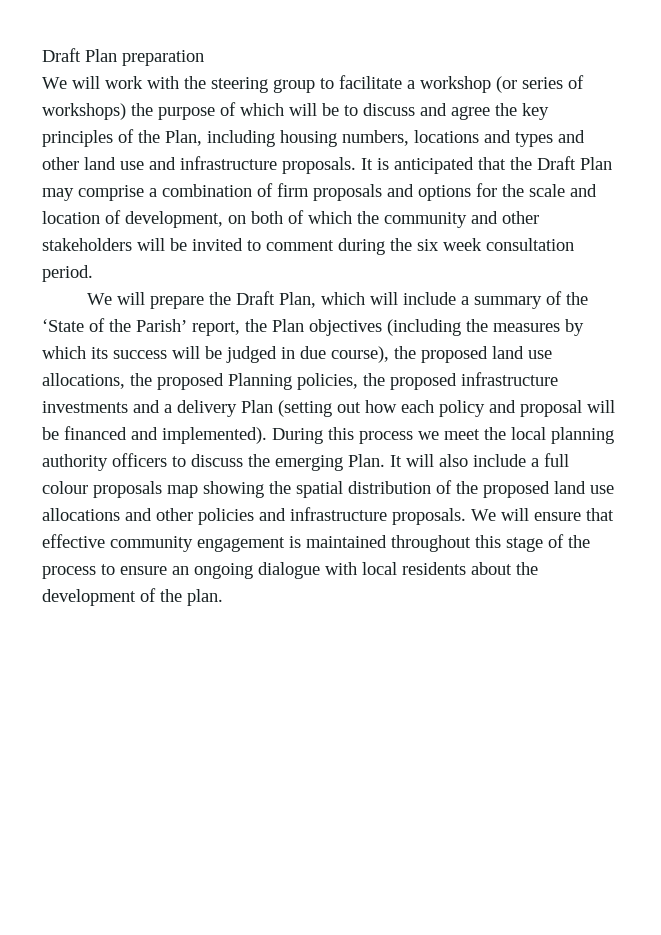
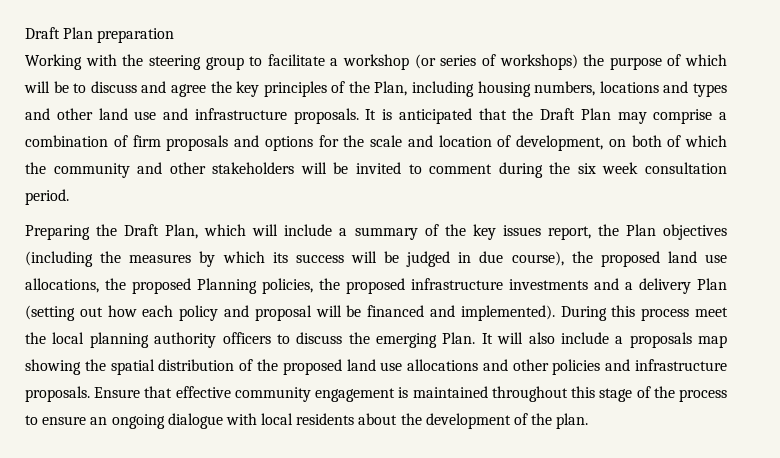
- We will work with the steering group to facilitate a workshop (or series of workshops) the purpose of which will be to discuss and agree the key principles of the Plan, including housing numbers, locations and types and other land use and infrastructure proposals.
+ Working with the steering group to facilitate a workshop (or series of workshops) the purpose of which will be to discuss and agree the key principles of the Plan, including housing numbers, locations and types and other land use and infrastructure proposals.
- We will prepare the Draft Plan, which will include a summary of the ‘State of the Parish’ report, the Plan objectives (including the measures by which its success will be judged in due course), the proposed land use allocations, the proposed Planning policies, the proposed infrastructure investments and a delivery Plan (setting out how each policy and proposal will be financed and implemented).
+ Preparing the Draft Plan, which will include a summary of the key issues report, the Plan objectives (including the measures by which its success will be judged in due course), the proposed land use allocations, the proposed Planning policies, the proposed infrastructure investments and a delivery Plan (setting out how each policy and proposal will be financed and implemented).
- During this process we meet the local planning authority officers to discuss the emerging Plan.
+ During this process meet the local planning authority officers to discuss the emerging Plan.
- It will also include a full colour proposals map showing the spatial distribution of the proposed land use allocations and other policies and infrastructure proposals.
+ It will also include a proposals map showing the spatial distribution of the proposed land use allocations and other policies and infrastructure proposals.
- We will ensure that effective community engagement is maintained throughout this stage of the process to ensure an ongoing dialogue with local residents about the development of the plan.
+ Ensure that effective community engagement is maintained throughout this stage of the process to ensure an ongoing dialogue with local residents about the development of the plan.

